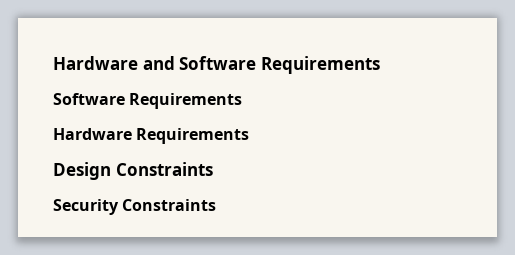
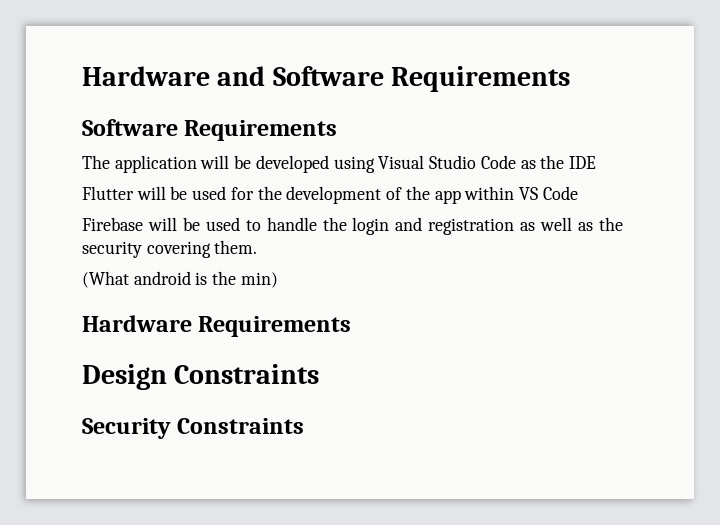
+ The application will be developed using Visual Studio Code as the IDE
+ Flutter will be used for the development of the app within VS Code
+ Firebase will be used to handle the login and registration as well as the security covering them.
+ (What android is the min)

